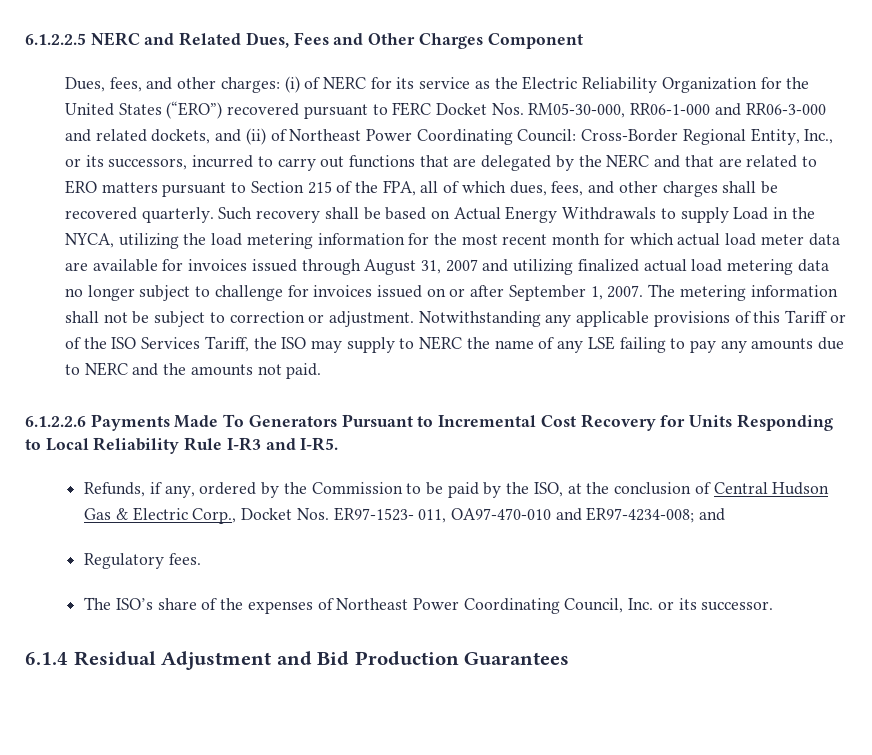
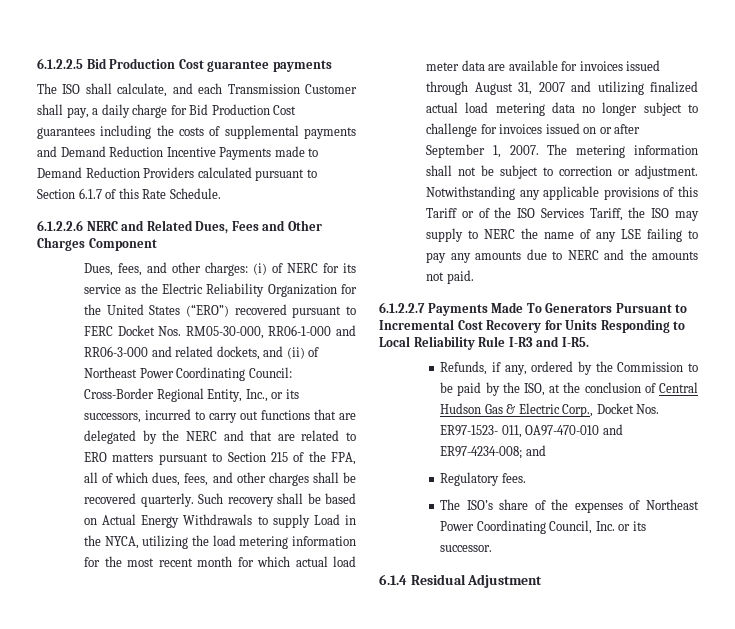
- 6.1.2.2.5 NERC and Related Dues, Fees and Other Charges Component
+ 6.1.2.2.5 Bid Production Cost guarantee payments
+ The ISO shall calculate, and each Transmission Customer shall pay, a daily charge for Bid Production Cost guarantees including the costs of supplemental payments and Demand Reduction Incentive Payments made to Demand Reduction Providers calculated pursuant to Section 6.1.7 of this Rate Schedule.
+ 6.1.2.2.6 NERC and Related Dues, Fees and Other Charges Component
- 6.1.2.2.6 Payments Made To Generators Pursuant to Incremental Cost Recovery for Units Responding to Local Reliability Rule I-R3 and I-R5.
+ 6.1.2.2.7 Payments Made To Generators Pursuant to Incremental Cost Recovery for Units Responding to Local Reliability Rule I-R3 and I-R5.
- 6.1.4 Residual Adjustment and Bid Production Guarantees
+ 6.1.4 Residual Adjustment

